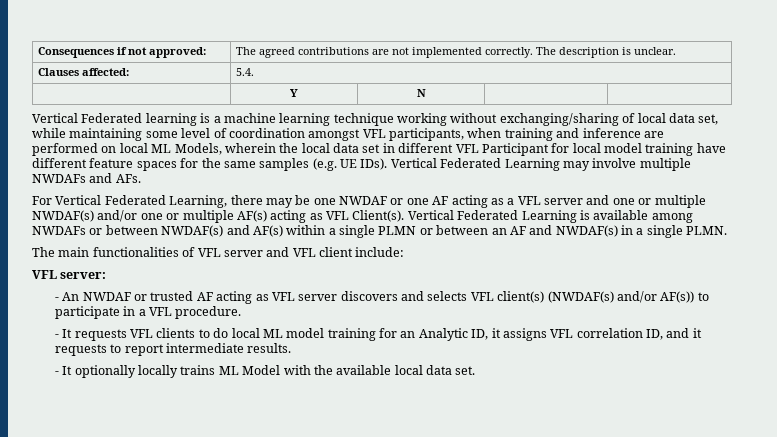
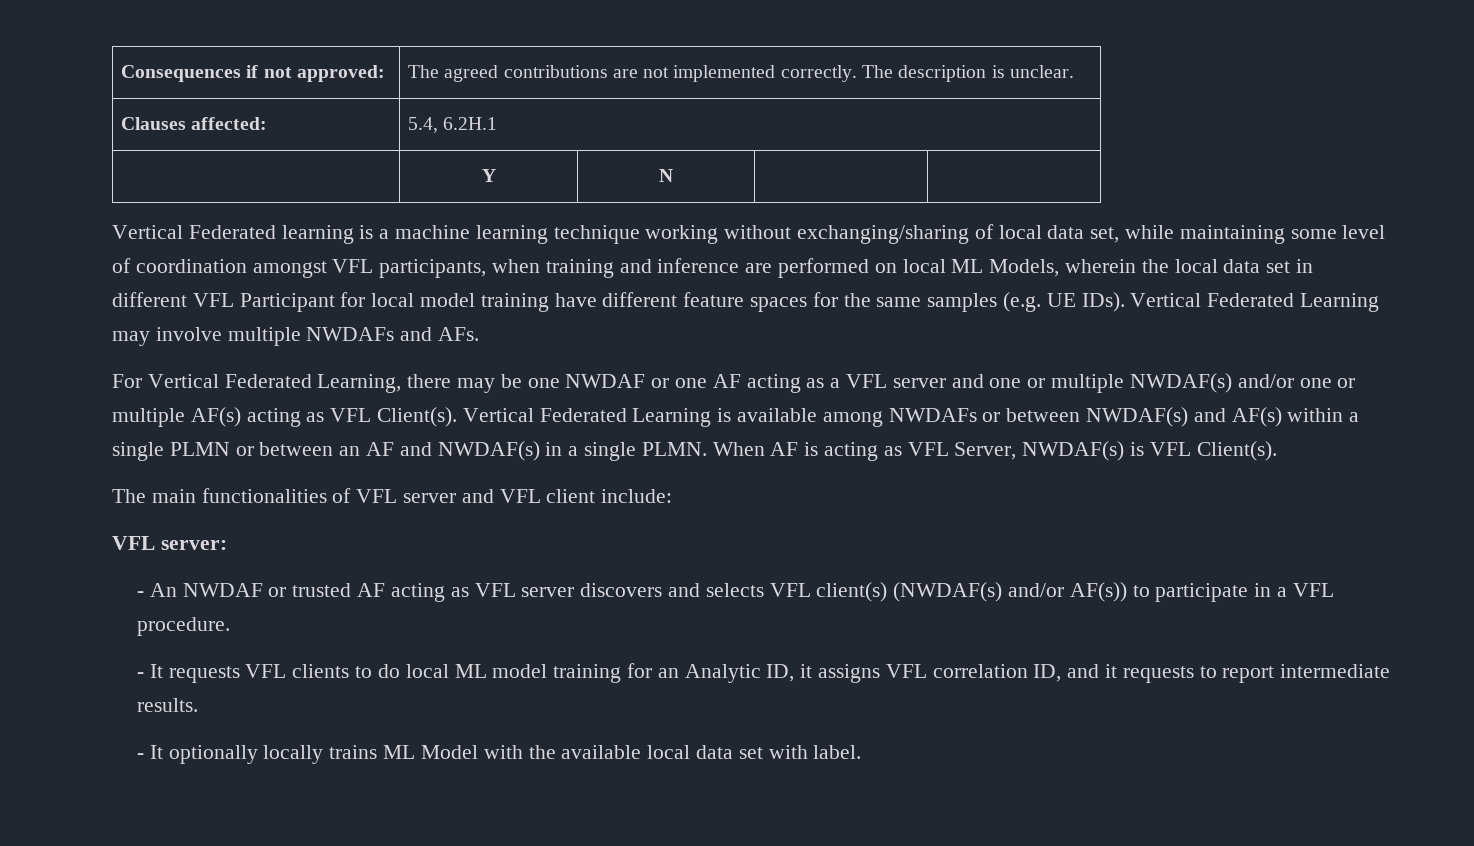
- Clauses affected: | 5.4.
+ Clauses affected: | 5.4, 6.2H.1
+ When AF is acting as VFL Server, NWDAF(s) is VFL Client(s).
- - It optionally locally trains ML Model with the available local data set.
+ - It optionally locally trains ML Model with the available local data set with label.

